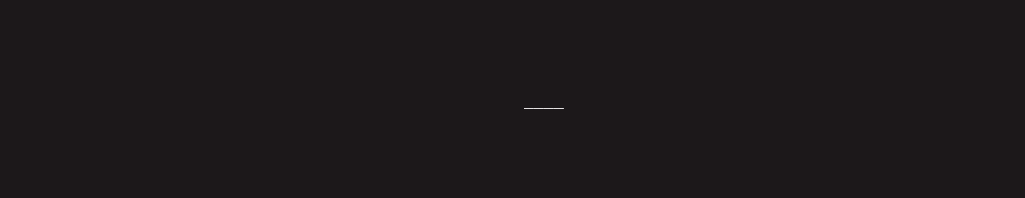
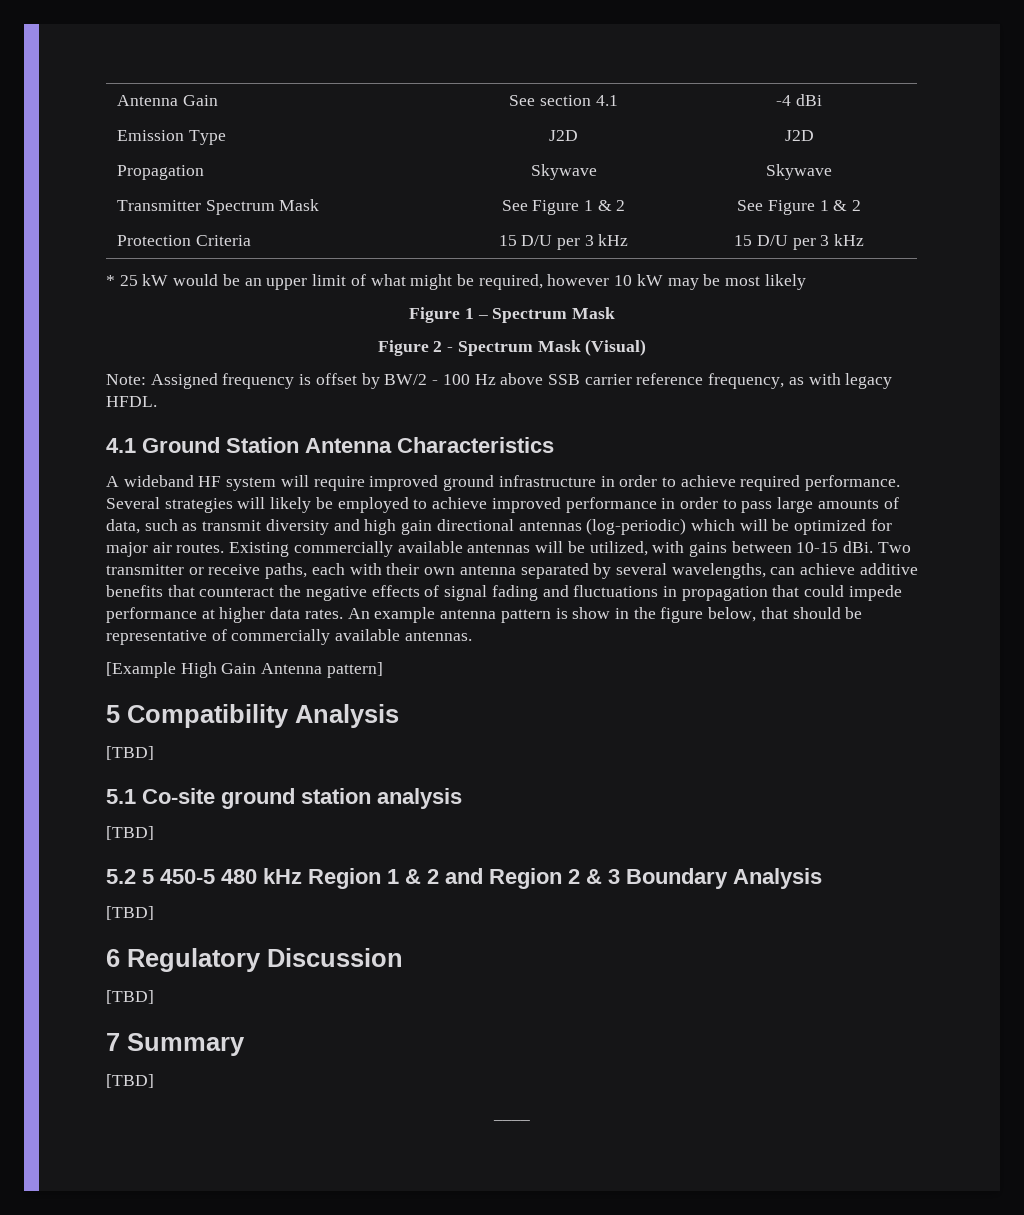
+ Antenna Gain | See section 4.1 | -4 dBi
+ Emission Type | J2D | J2D
+ Propagation | Skywave | Skywave
+ Transmitter Spectrum Mask | See Figure 1 & 2 | See Figure 1 & 2
+ Protection Criteria | 15 D/U per 3 kHz | 15 D/U per 3 kHz
+ * 25 kW would be an upper limit of what might be required, however 10 kW may be most likely
+ Figure 1 – Spectrum Mask
+ Figure 2 - Spectrum Mask (Visual)
+ Note: Assigned frequency is offset by BW/2 - 100 Hz above SSB carrier reference frequency, as with legacy HFDL.
+ 4.1 Ground Station Antenna Characteristics
+ A wideband HF system will require improved ground infrastructure in order to achieve required performance. Several strategies will likely be employed to achieve improved performance in order to pass large amounts of data, such as transmit diversity and high gain directional antennas (log-periodic) which will be optimized for major air routes. Existing commercially available antennas will be utilized, with gains between 10-15 dBi. Two transmitter or receive paths, each with their own antenna separated by several wavelengths, can achieve additive benefits that counteract the negative effects of signal fading and fluctuations in propagation that could impede performance at higher data rates. An example antenna pattern is show in the figure below, that should be representative of commercially available antennas.
+ [Example High Gain Antenna pattern]
+ 5 Compatibility Analysis
+ [TBD]
+ 5.1 Co-site ground station analysis
+ [TBD]
+ 5.2 5 450-5 480 kHz Region 1 & 2 and Region 2 & 3 Boundary Analysis
+ [TBD]
+ 6 Regulatory Discussion
+ [TBD]
+ 7 Summary
+ [TBD]

